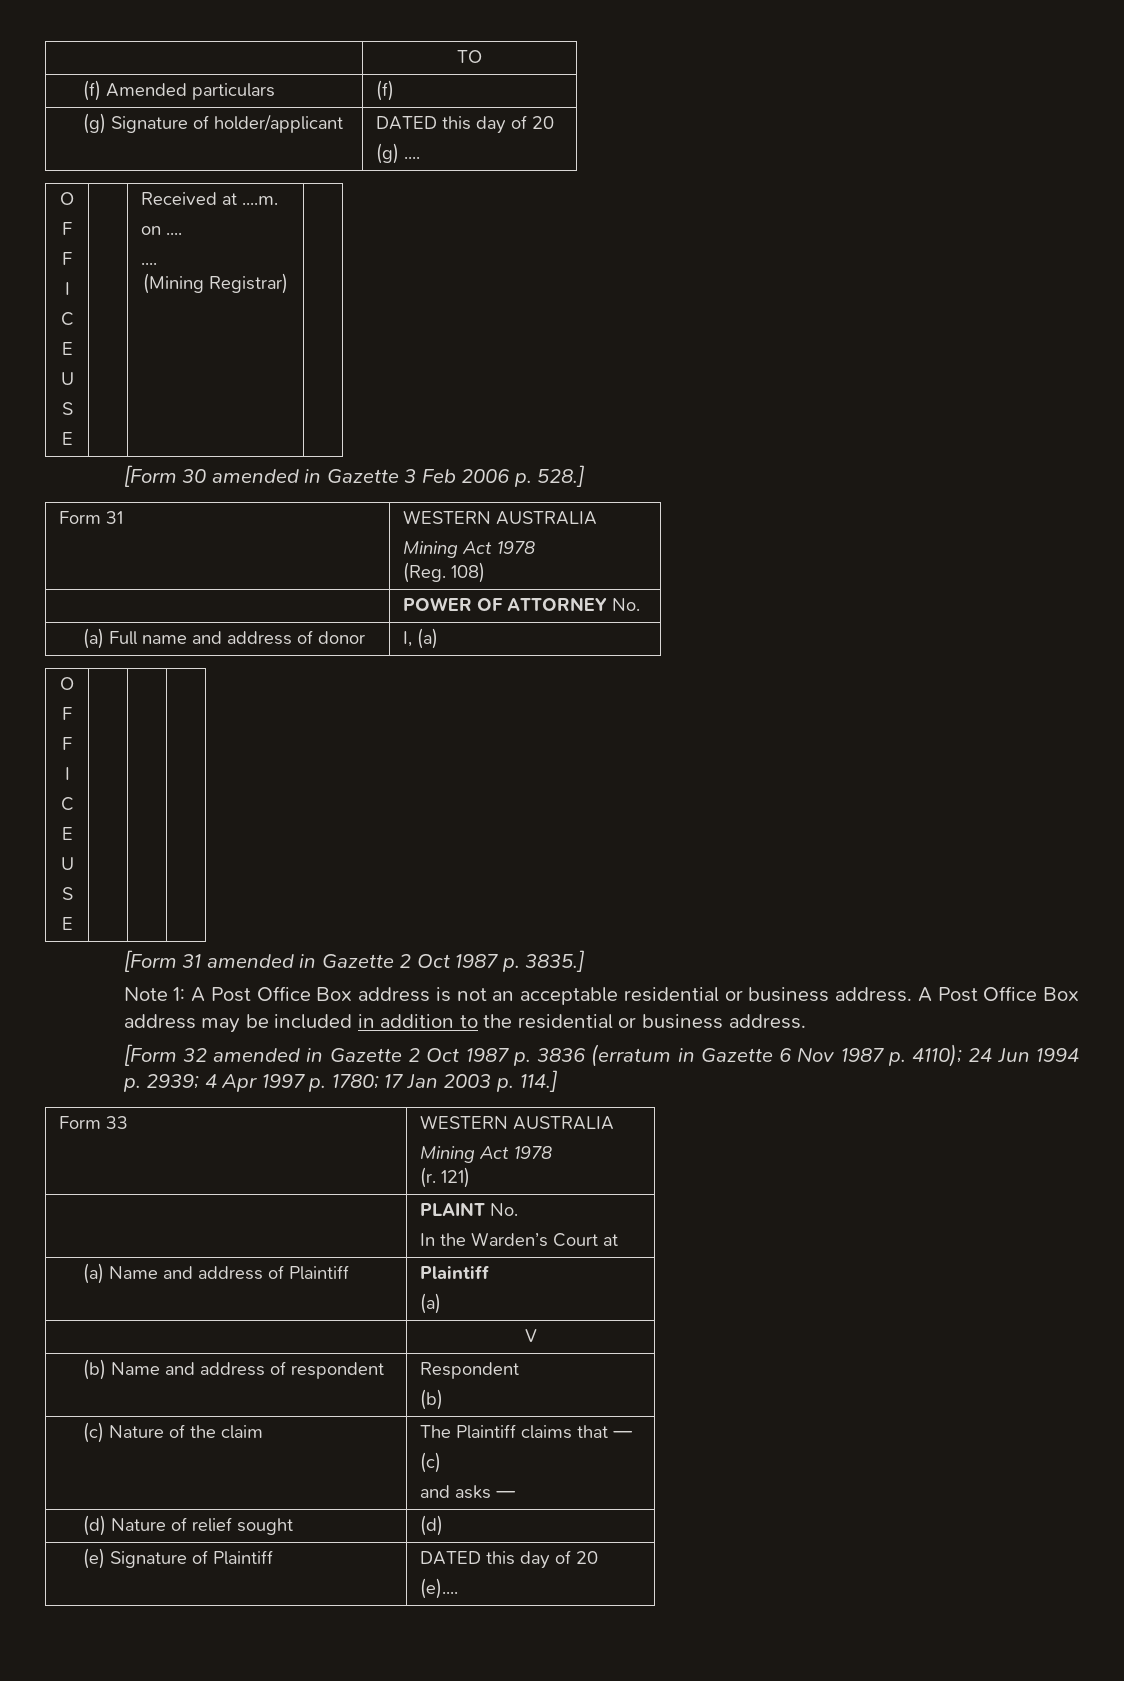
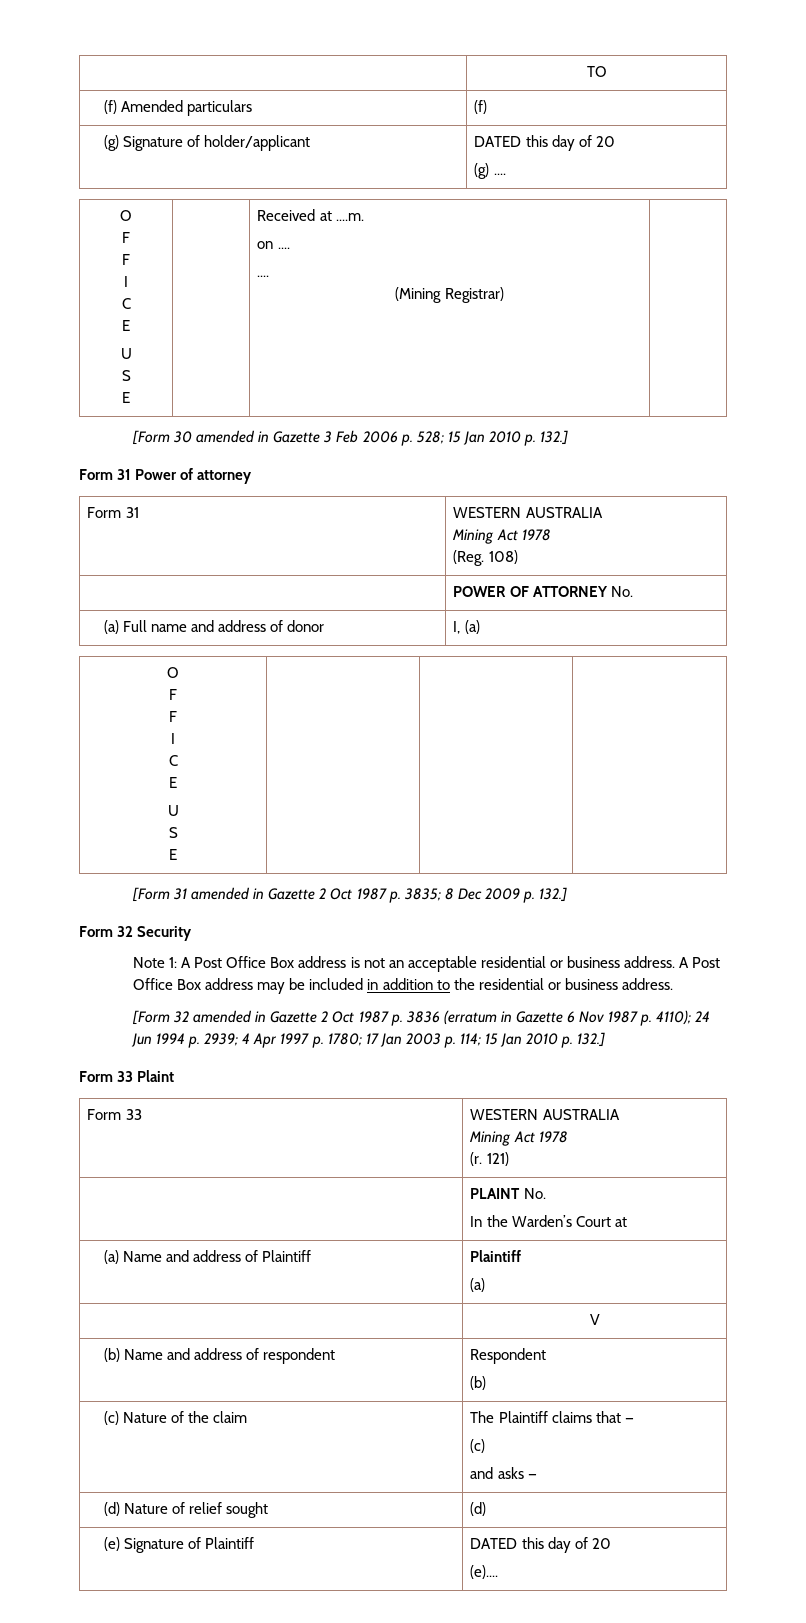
- [Form 30 amended in Gazette 3 Feb 2006 p. 528.]
+ [Form 30 amended in Gazette 3 Feb 2006 p. 528; 15 Jan 2010 p. 132.]
+ Form 31 Power of attorney
- [Form 31 amended in Gazette 2 Oct 1987 p. 3835.]
+ [Form 31 amended in Gazette 2 Oct 1987 p. 3835; 8 Dec 2009 p. 132.]
+ Form 32 Security
- [Form 32 amended in Gazette 2 Oct 1987 p. 3836 (erratum in Gazette 6 Nov 1987 p. 4110); 24 Jun 1994 p. 2939; 4 Apr 1997 p. 1780; 17 Jan 2003 p. 114.]
+ [Form 32 amended in Gazette 2 Oct 1987 p. 3836 (erratum in Gazette 6 Nov 1987 p. 4110); 24 Jun 1994 p. 2939; 4 Apr 1997 p. 1780; 17 Jan 2003 p. 114; 15 Jan 2010 p. 132.]
+ Form 33 Plaint

